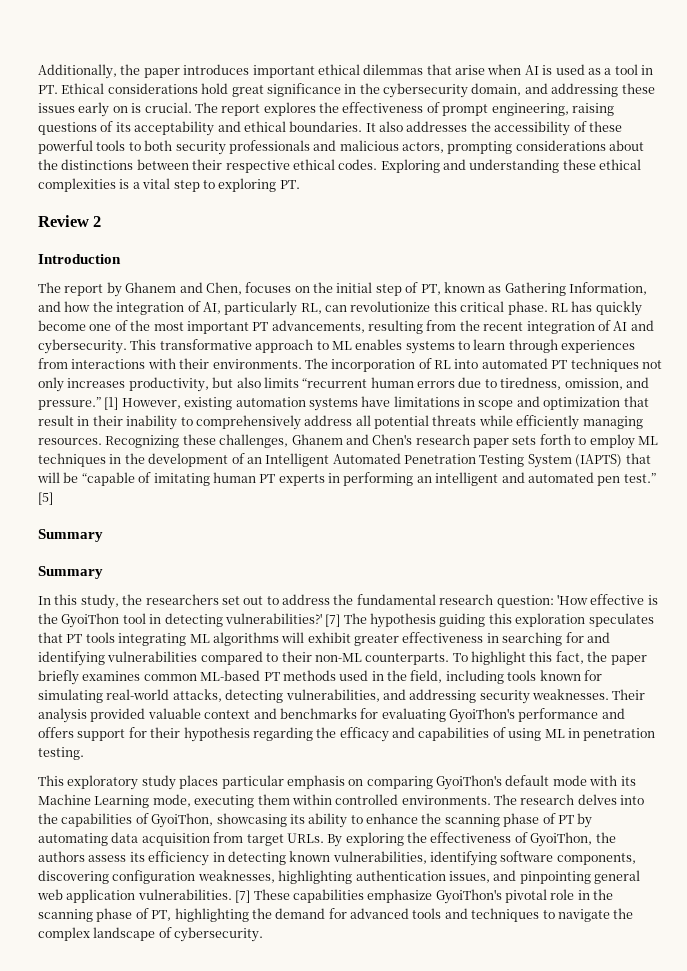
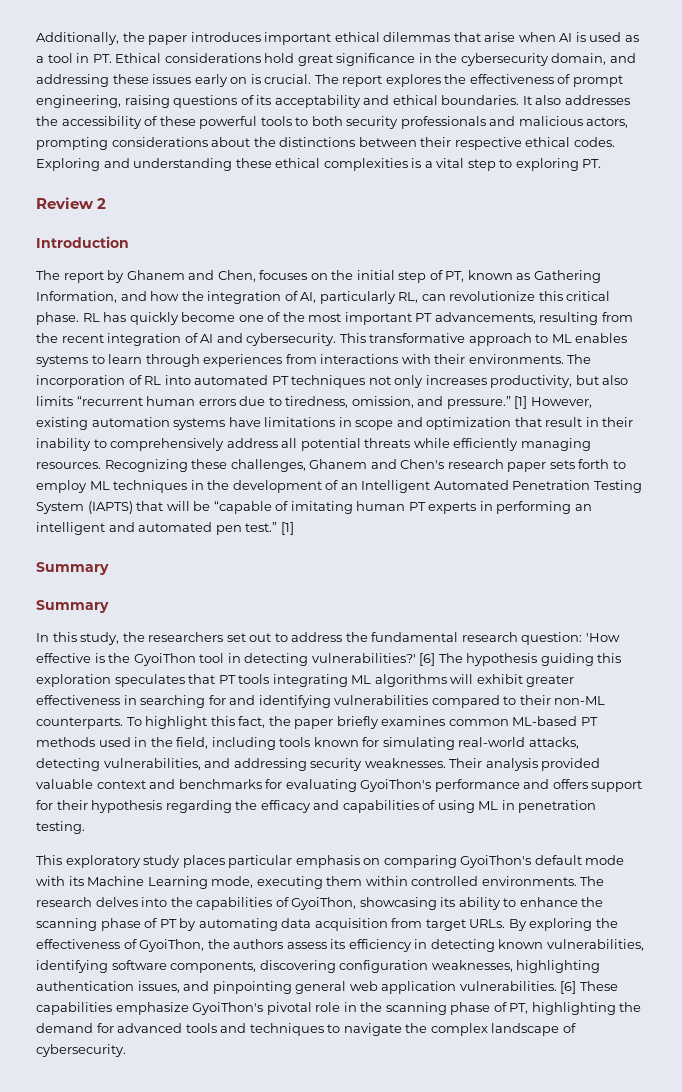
- Recognizing these challenges, Ghanem and Chen's research paper sets forth to employ ML techniques in the development of an Intelligent Automated Penetration Testing System (IAPTS) that will be “capable of imitating human PT experts in performing an intelligent and automated pen test.” [5]
+ Recognizing these challenges, Ghanem and Chen's research paper sets forth to employ ML techniques in the development of an Intelligent Automated Penetration Testing System (IAPTS) that will be “capable of imitating human PT experts in performing an intelligent and automated pen test.” [1]
- [7] The hypothesis guiding this exploration speculates that PT tools integrating ML algorithms will exhibit greater effectiveness in searching for and identifying vulnerabilities compared to their non-ML counterparts.
+ [6] The hypothesis guiding this exploration speculates that PT tools integrating ML algorithms will exhibit greater effectiveness in searching for and identifying vulnerabilities compared to their non-ML counterparts.
- [7] These capabilities emphasize GyoiThon's pivotal role in the scanning phase of PT, highlighting the demand for advanced tools and techniques to navigate the complex landscape of cybersecurity.
+ [6] These capabilities emphasize GyoiThon's pivotal role in the scanning phase of PT, highlighting the demand for advanced tools and techniques to navigate the complex landscape of cybersecurity.

